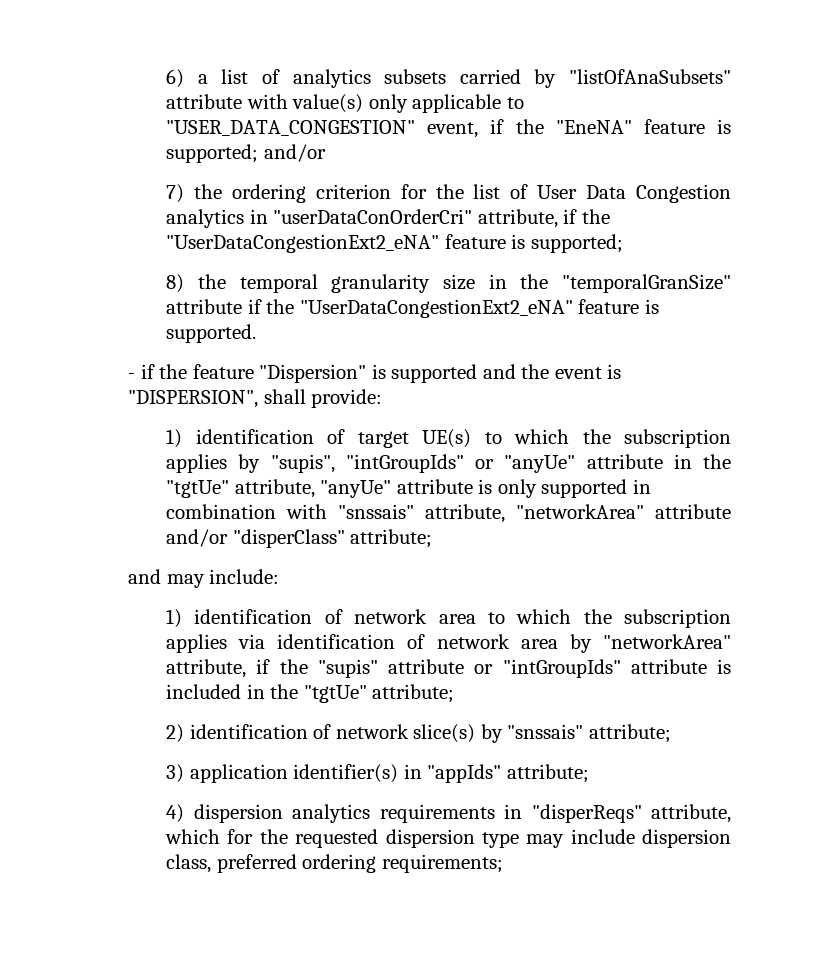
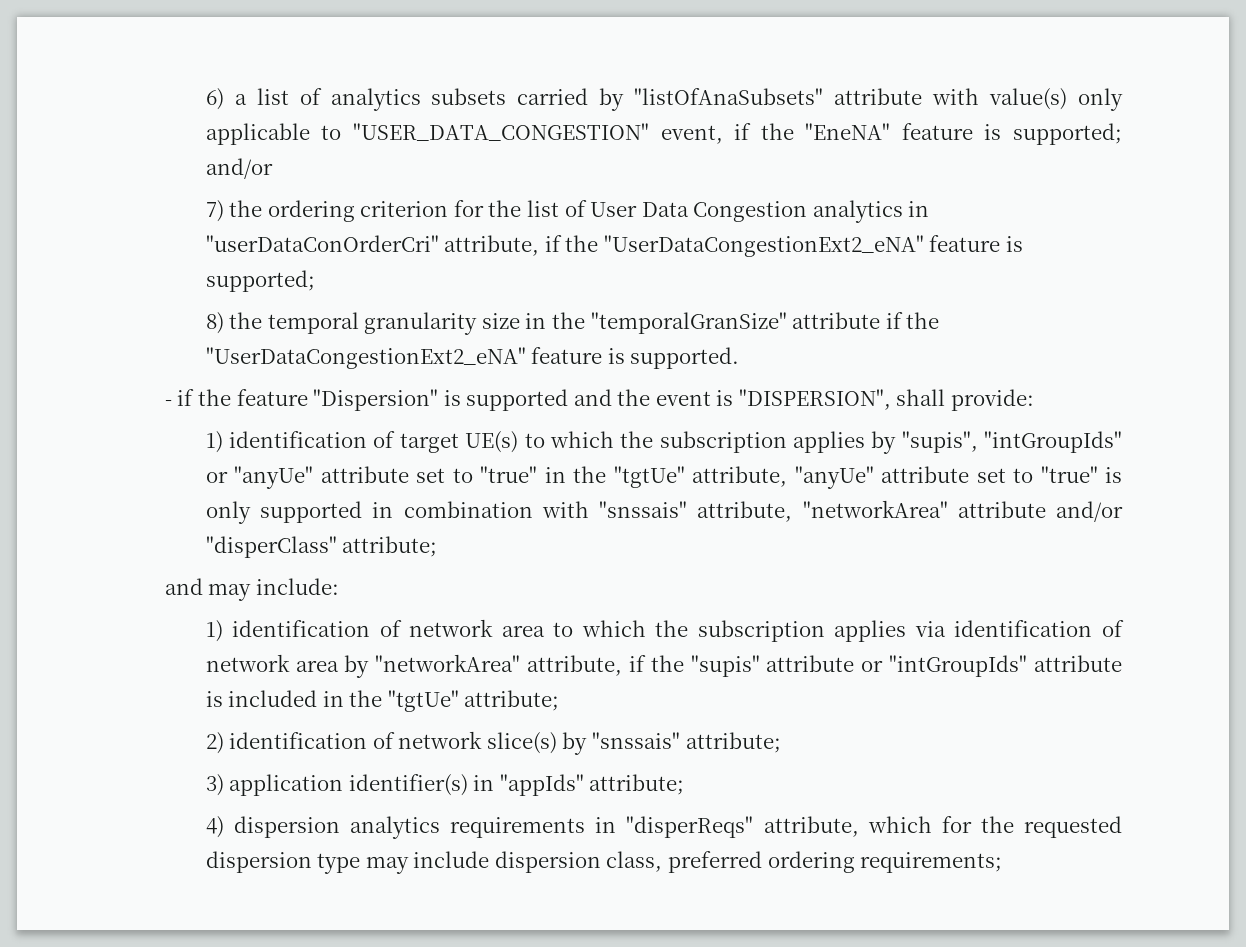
- 1) identification of target UE(s) to which the subscription applies by "supis", "intGroupIds" or "anyUe" attribute in the "tgtUe" attribute, "anyUe" attribute is only supported in combination with "snssais" attribute, "networkArea" attribute and/or "disperClass" attribute;
+ 1) identification of target UE(s) to which the subscription applies by "supis", "intGroupIds" or "anyUe" attribute set to "true" in the "tgtUe" attribute, "anyUe" attribute set to "true" is only supported in combination with "snssais" attribute, "networkArea" attribute and/or "disperClass" attribute;

